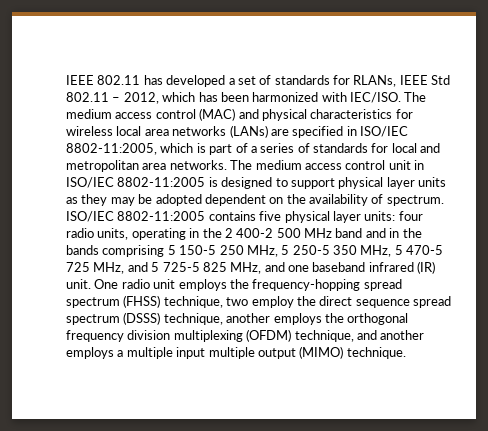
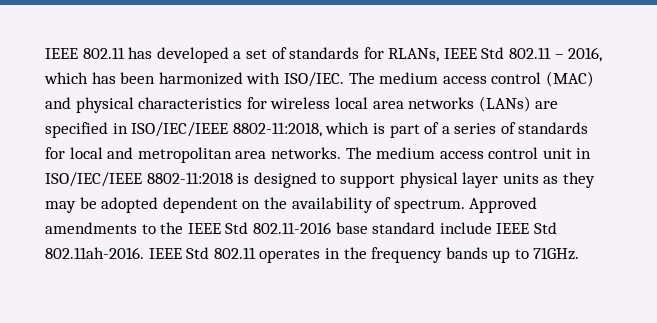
- IEEE 802.11 has developed a set of standards for RLANs, IEEE Std 802.11 – 2012, which has been harmonized with IEC/ISO.
+ IEEE 802.11 has developed a set of standards for RLANs, IEEE Std 802.11 – 2016, which has been harmonized with ISO/IEC.
- The medium access control (MAC) and physical characteristics for wireless local area networks (LANs) are specified in ISO/IEC 8802-11:2005, which is part of a series of standards for local and metropolitan area networks.
+ The medium access control (MAC) and physical characteristics for wireless local area networks (LANs) are specified in ISO/IEC/IEEE 8802-11:2018, which is part of a series of standards for local and metropolitan area networks.
- The medium access control unit in ISO/IEC 8802-11:2005 is designed to support physical layer units as they may be adopted dependent on the availability of spectrum.
+ The medium access control unit in ISO/IEC/IEEE 8802-11:2018 is designed to support physical layer units as they may be adopted dependent on the availability of spectrum.
- ISO/IEC 8802-11:2005 contains five physical layer units: four radio units, operating in the 2 400-2 500 MHz band and in the bands comprising 5 150-5 250 MHz, 5 250-5 350 MHz, 5 470-5 725 MHz, and 5 725-5 825 MHz, and one baseband infrared (IR) unit. One radio unit employs the frequency-hopping spread spectrum (FHSS) technique, two employ the direct sequence spread spectrum (DSSS) technique, another employs the orthogonal frequency division multiplexing (OFDM) technique, and another employs a multiple input multiple output (MIMO) technique.
+ Approved amendments to the IEEE Std 802.11-2016 base standard include IEEE Std 802.11ah-2016. IEEE Std 802.11 operates in the frequency bands up to 71GHz.

